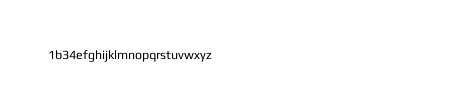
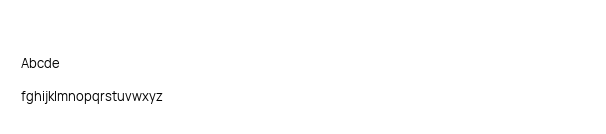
- 1b34efghijklmnopqrstuvwxyz
+ Abcde
+ fghijklmnopqrstuvwxyz

